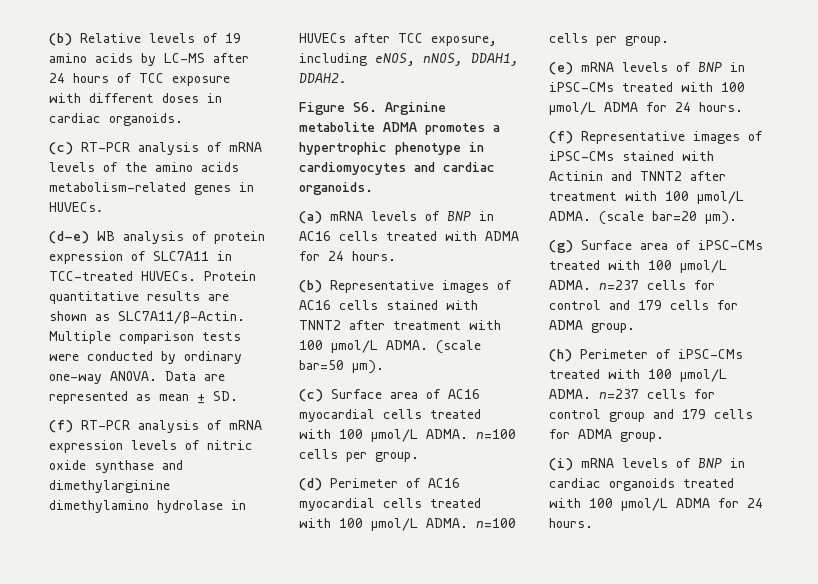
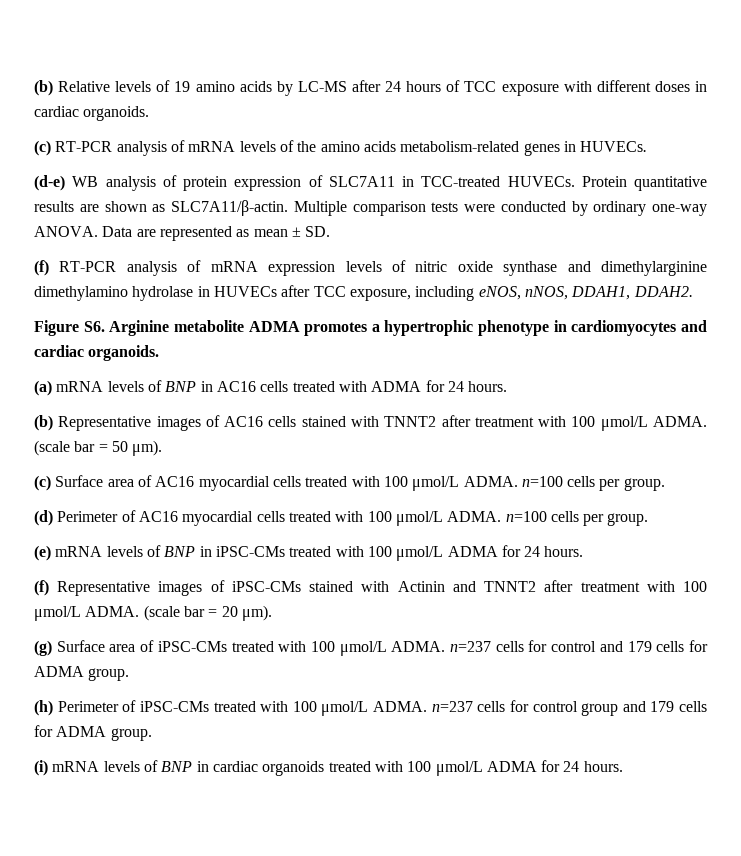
- Protein quantitative results are shown as SLC7A11/β-Actin.
+ Protein quantitative results are shown as SLC7A11/β-actin.
- (scale bar=50 μm).
+ (scale bar = 50 μm).
- (scale bar=20 μm).
+ (scale bar = 20 μm).

